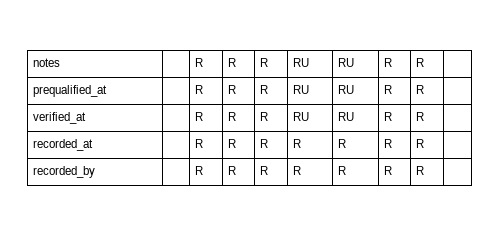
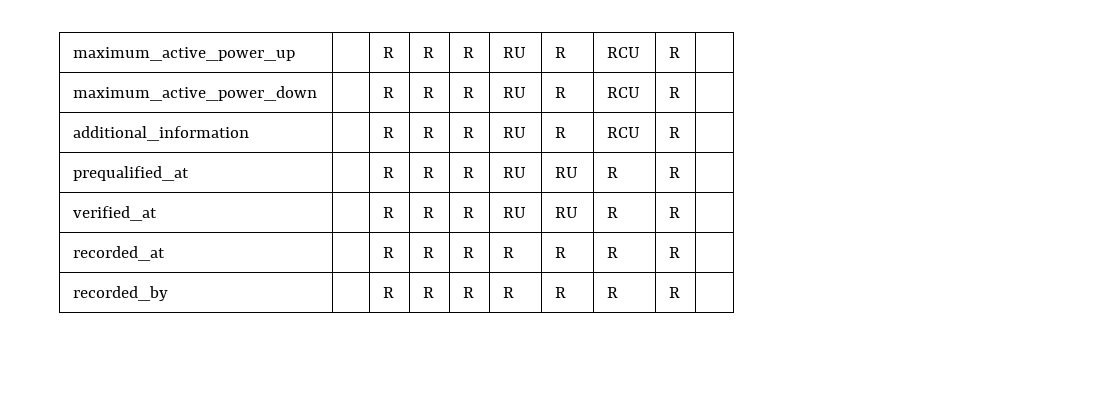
- notes | | R | R | R | RU | RU | R | R |
+ maximum_active_power_up | | R | R | R | RU | R | RCU | R |
+ maximum_active_power_down | | R | R | R | RU | R | RCU | R |
+ additional_information | | R | R | R | RU | R | RCU | R |

